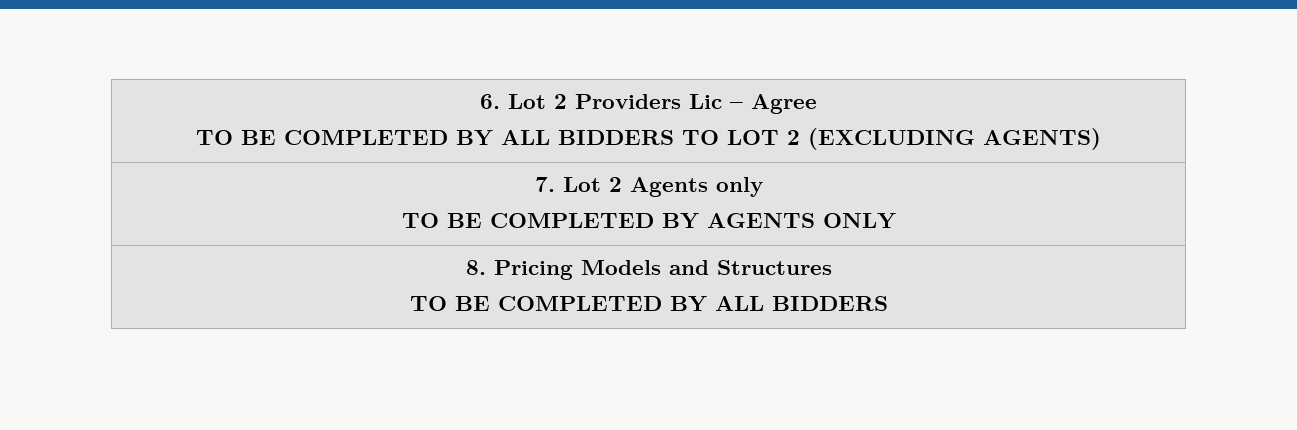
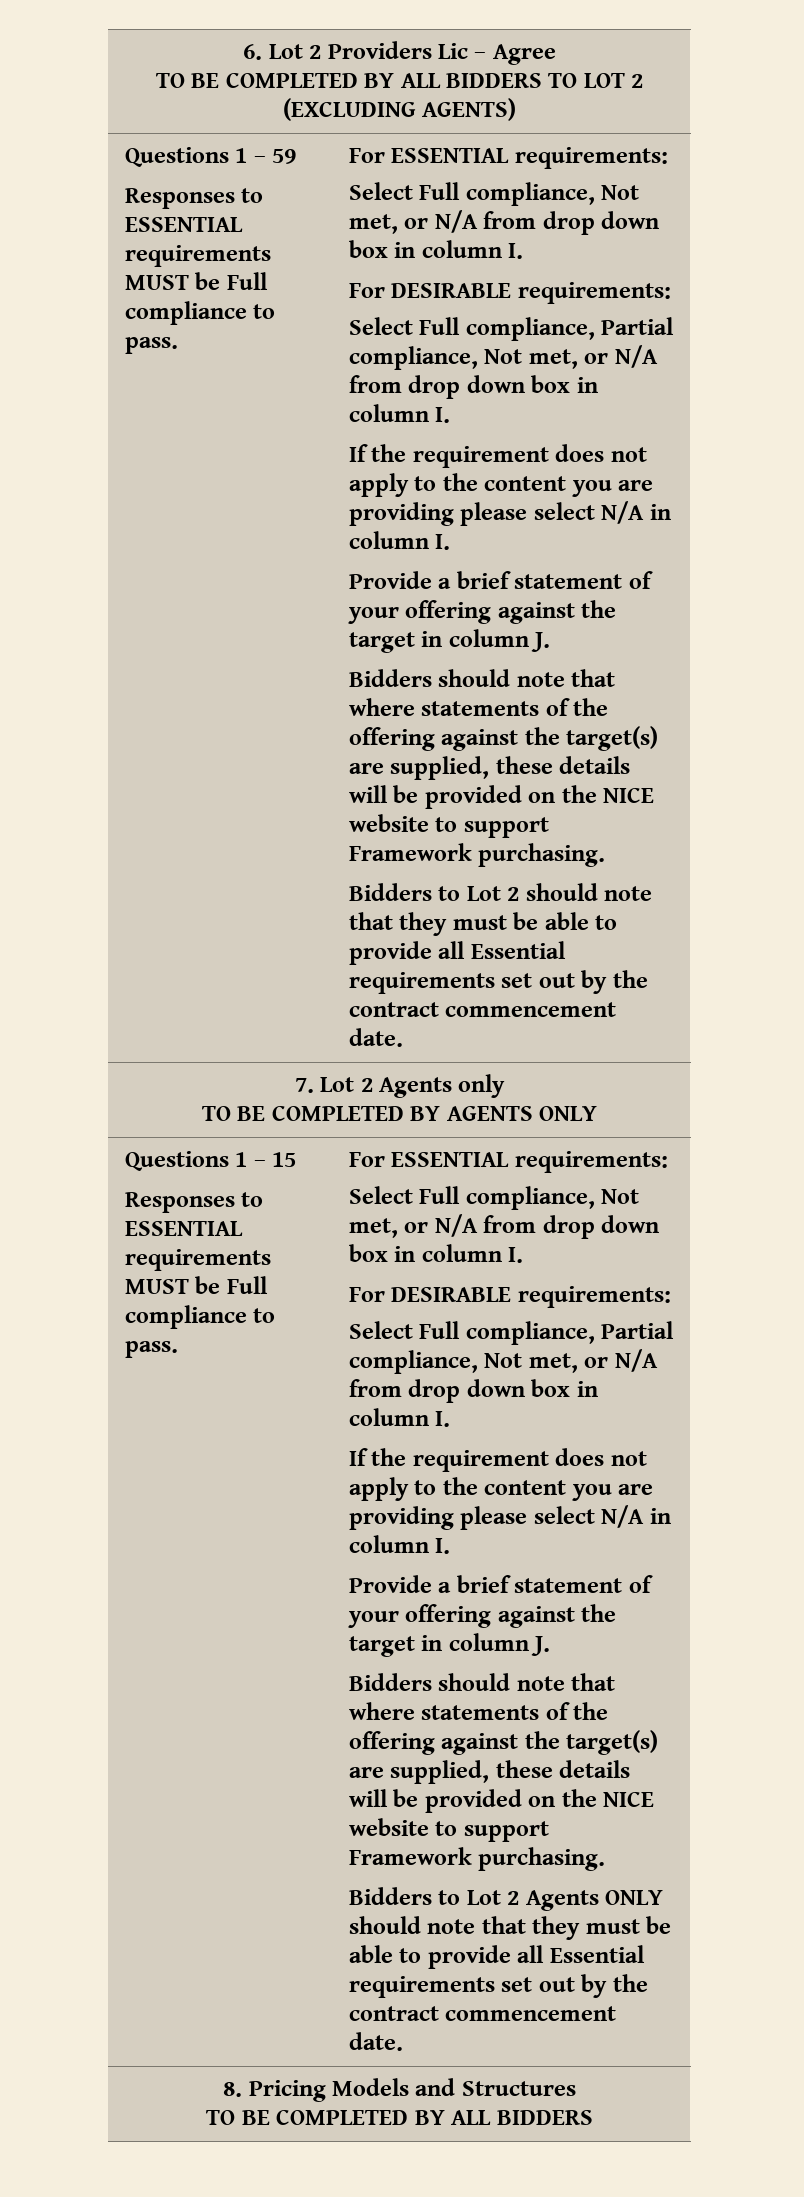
+ Questions 1 – 59
+ Responses to ESSENTIAL requirements MUST be Full compliance to pass. | For ESSENTIAL requirements:
+ Select Full compliance, Not met, or N/A from drop down box in column I.
+ For DESIRABLE requirements:
+ Select Full compliance, Partial compliance, Not met, or N/A from drop down box in column I.
+ If the requirement does not apply to the content you are providing please select N/A in column I.
+ Provide a brief statement of your offering against the target in column J.
+ Bidders should note that where statements of the offering against the target(s) are supplied, these details will be provided on the NICE website to support Framework purchasing.
+ Bidders to Lot 2 should note that they must be able to provide all Essential requirements set out by the contract commencement date.
+ Questions 1 – 15
+ Responses to ESSENTIAL requirements MUST be Full compliance to pass. | For ESSENTIAL requirements:
+ Select Full compliance, Not met, or N/A from drop down box in column I.
+ For DESIRABLE requirements:
+ Select Full compliance, Partial compliance, Not met, or N/A from drop down box in column I.
+ If the requirement does not apply to the content you are providing please select N/A in column I.
+ Provide a brief statement of your offering against the target in column J.
+ Bidders should note that where statements of the offering against the target(s) are supplied, these details will be provided on the NICE website to support Framework purchasing.
+ Bidders to Lot 2 Agents ONLY should note that they must be able to provide all Essential requirements set out by the contract commencement date.

